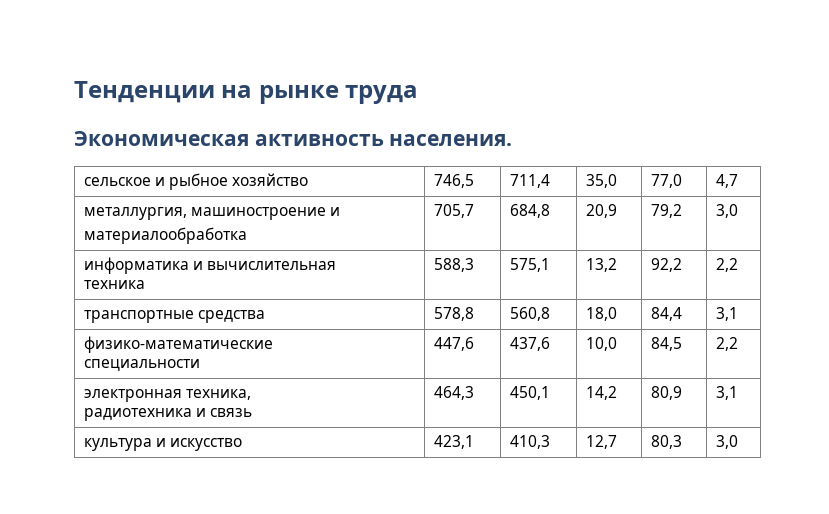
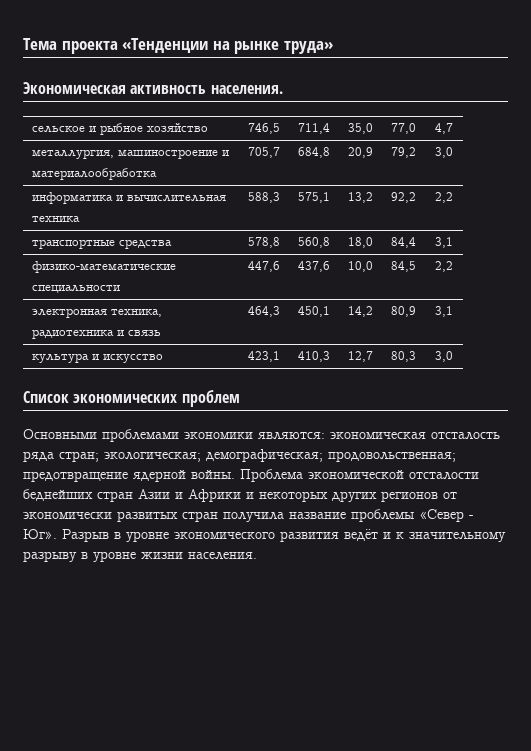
- Тенденции на рынке труда
+ Тема проекта «Тенденции на рынке труда»
+ Список экономических проблем
+ Основными проблемами экономики являются: экономическая отсталость ряда стран; экологическая; демографическая; продовольственная; предотвращение ядерной войны. Проблема экономической отсталости беднейших стран Азии и Африки и некоторых других регионов от экономически развитых стран получила название проблемы «Север - Юг». Разрыв в уровне экономического развития ведёт и к значительному разрыву в уровне жизни населения.

